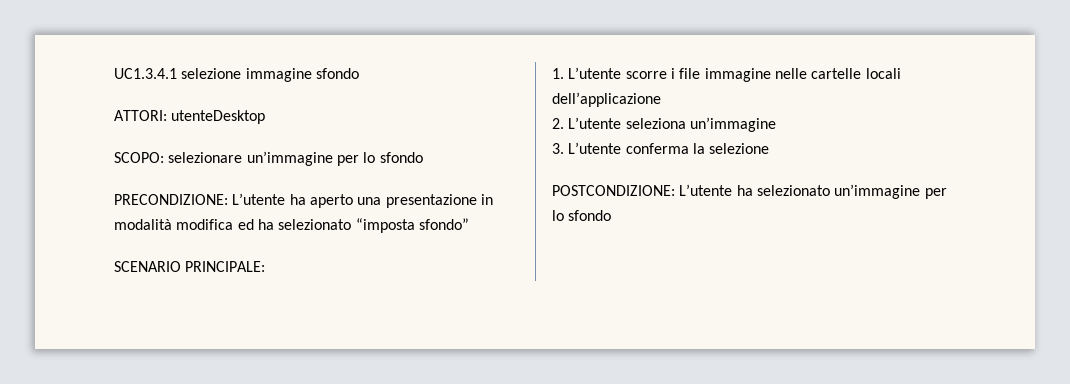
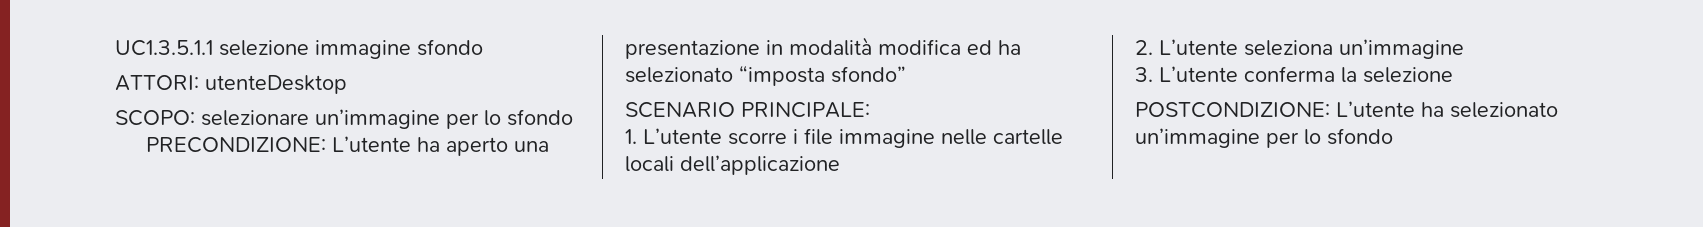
- UC1.3.4.1 selezione immagine sfondo
+ UC1.3.5.1.1 selezione immagine sfondo

